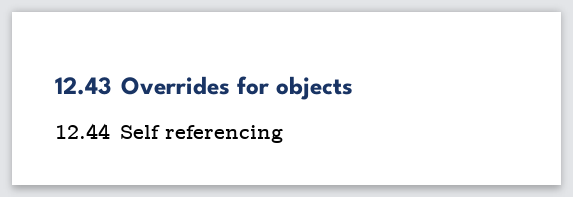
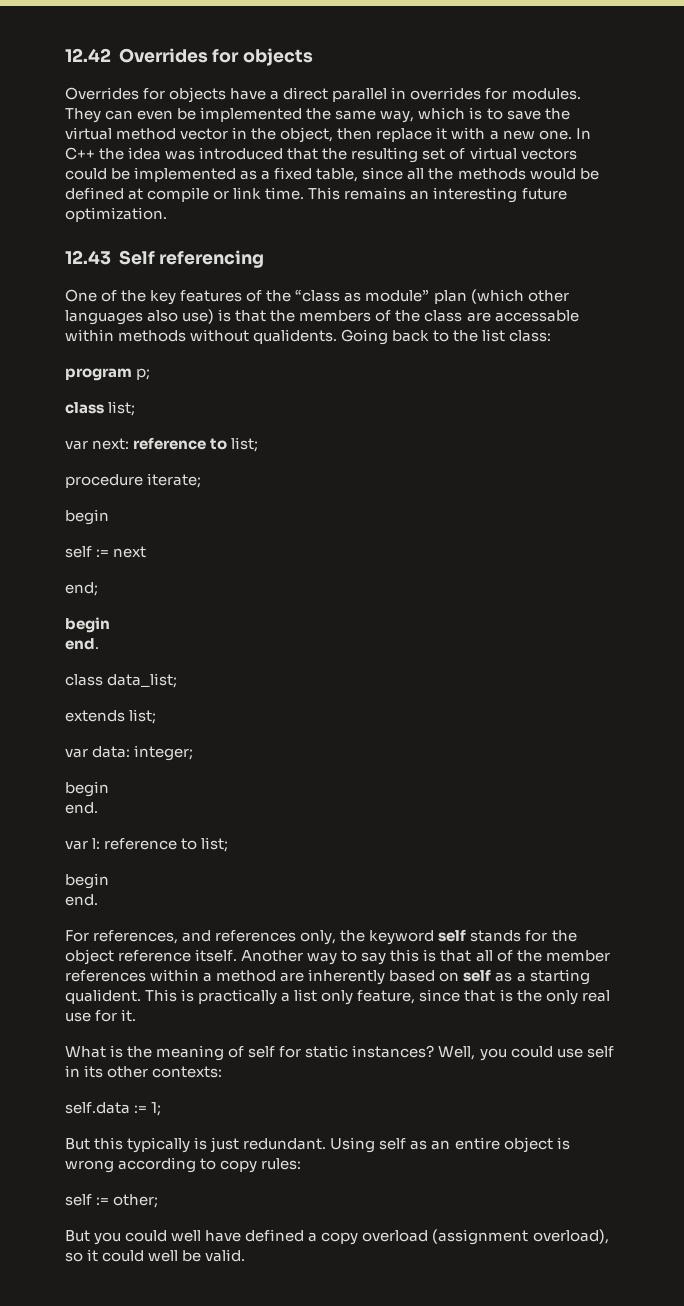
- 12.43 Overrides for objects
+ 12.42 Overrides for objects
- 12.44 Self referencing
+ Overrides for objects have a direct parallel in overrides for modules. They can even be implemented the same way, which is to save the virtual method vector in the object, then replace it with a new one. In C++ the idea was introduced that the resulting set of virtual vectors could be implemented as a fixed table, since all the methods would be defined at compile or link time. This remains an interesting future optimization.
+ 12.43 Self referencing
+ One of the key features of the “class as module” plan (which other languages also use) is that the members of the class are accessable within methods without qualidents. Going back to the list class:
+ program p;
+ class list;
+ var next: reference to list;
+ procedure iterate;
+ begin
+ self := next
+ end;
+ begin
+ end.
+ class data_list;
+ extends list;
+ var data: integer;
+ begin
+ end.
+ var l: reference to list;
+ begin
+ end.
+ For references, and references only, the keyword self stands for the object reference itself. Another way to say this is that all of the member references within a method are inherently based on self as a starting qualident. This is practically a list only feature, since that is the only real use for it.
+ What is the meaning of self for static instances? Well, you could use self in its other contexts:
+ self.data := 1;
+ But this typically is just redundant. Using self as an entire object is wrong according to copy rules:
+ self := other;
+ But you could well have defined a copy overload (assignment overload), so it could well be valid.

